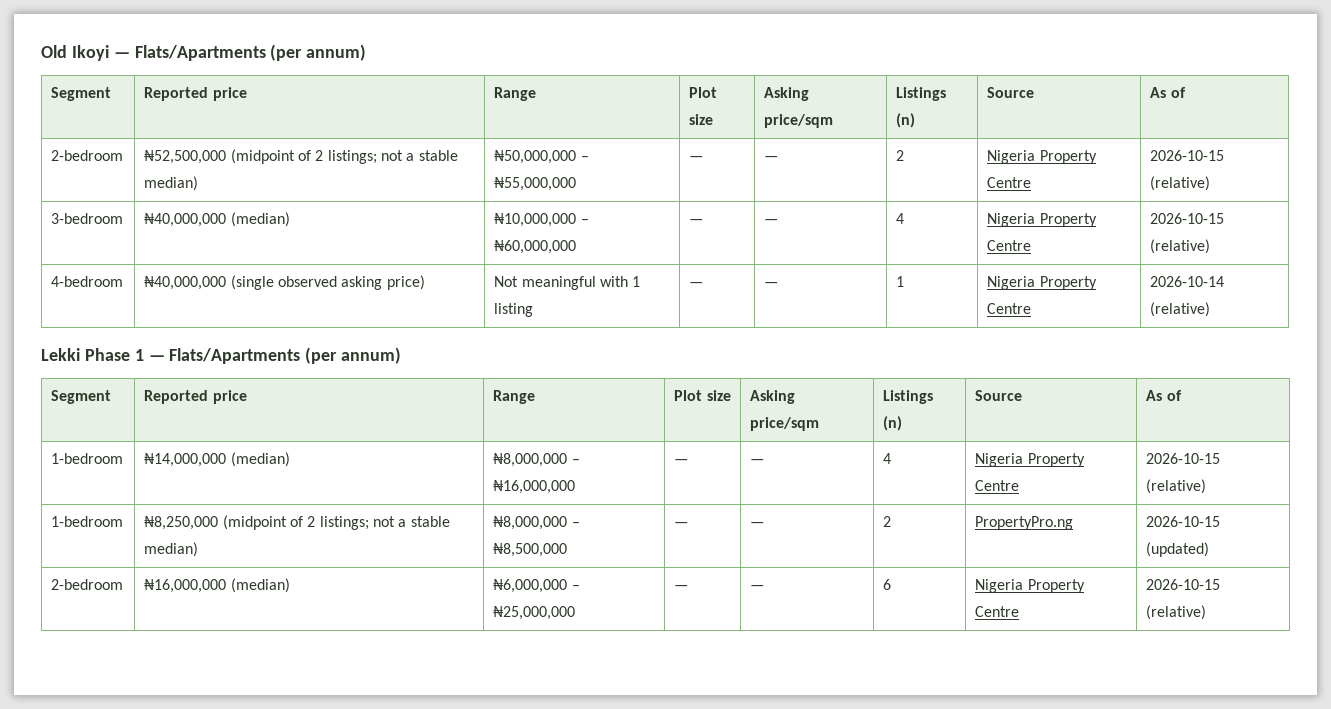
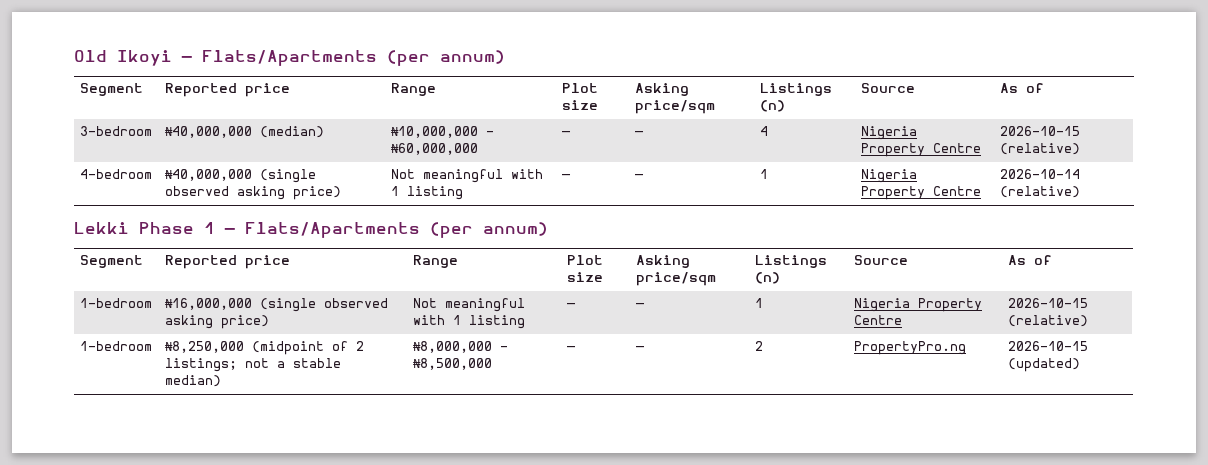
- 2-bedroom | ₦52,500,000 (midpoint of 2 listings; not a stable median) | ₦50,000,000 – ₦55,000,000 | — | — | 2 | Nigeria Property Centre | 2026-10-15 (relative)
- 1-bedroom | ₦14,000,000 (median) | ₦8,000,000 – ₦16,000,000 | — | — | 4 | Nigeria Property Centre | 2026-10-15 (relative)
+ 1-bedroom | ₦16,000,000 (single observed asking price) | Not meaningful with 1 listing | — | — | 1 | Nigeria Property Centre | 2026-10-15 (relative)
- 2-bedroom | ₦16,000,000 (median) | ₦6,000,000 – ₦25,000,000 | — | — | 6 | Nigeria Property Centre | 2026-10-15 (relative)

